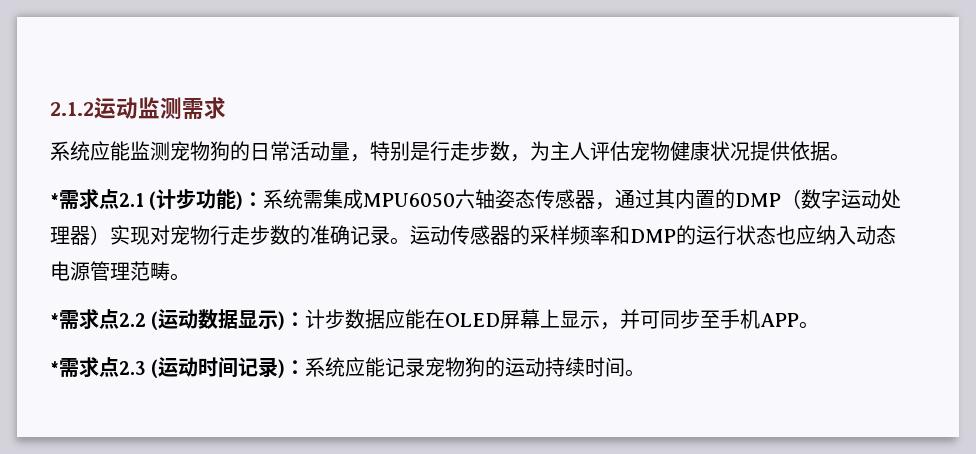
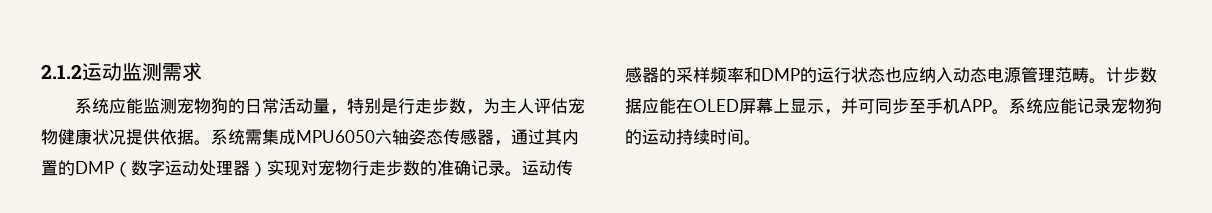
- 系统应能监测宠物狗的日常活动量，特别是行走步数，为主人评估宠物健康状况提供依据。
- *需求点2.1 (计步功能)：系统需集成MPU6050六轴姿态传感器，通过其内置的DMP（数字运动处理器）实现对宠物行走步数的准确记录。
+ 系统应能监测宠物狗的日常活动量，特别是行走步数，为主人评估宠物健康状况提供依据。系统需集成MPU6050六轴姿态传感器，通过其内置的DMP（数字运动处理器）实现对宠物行走步数的准确记录。
- 运动传感器的采样频率和DMP的运行状态也应纳入动态电源管理范畴。
- *需求点2.2 (运动数据显示)：计步数据应能在OLED屏幕上显示，并可同步至手机APP。
- *需求点2.3 (运动时间记录)：系统应能记录宠物狗的运动持续时间。
+ 运动传感器的采样频率和DMP的运行状态也应纳入动态电源管理范畴。计步数据应能在OLED屏幕上显示，并可同步至手机APP。系统应能记录宠物狗的运动持续时间。

